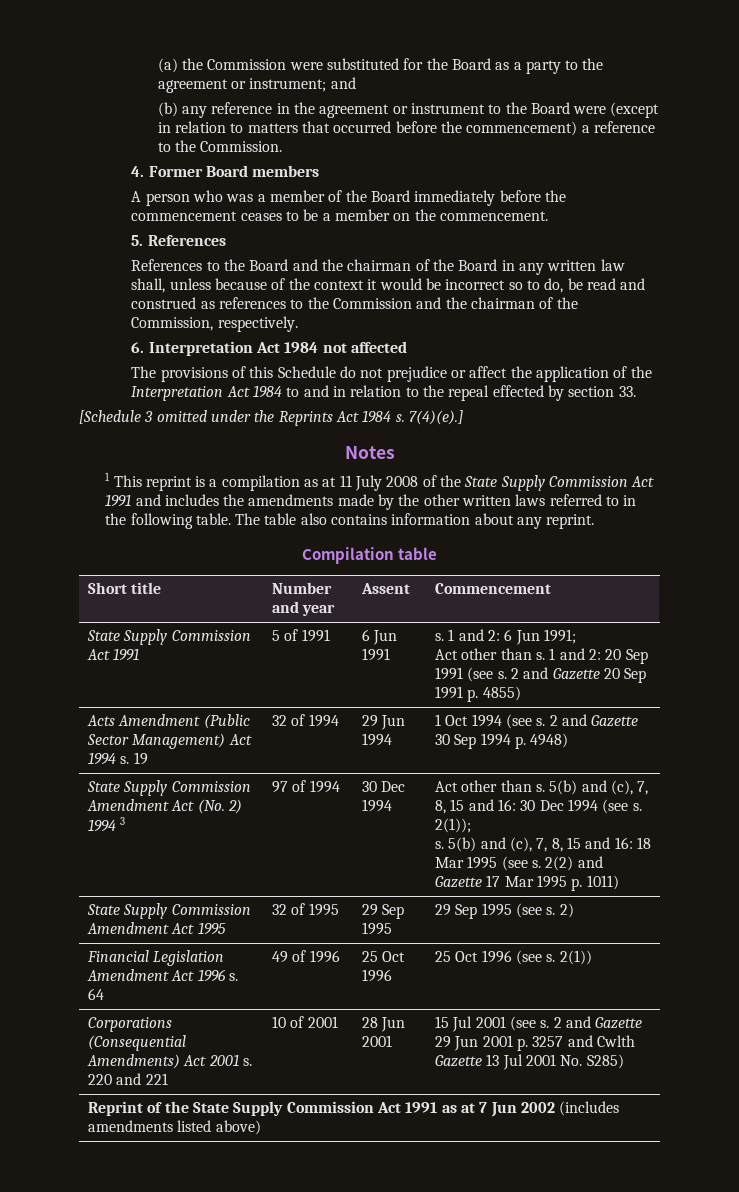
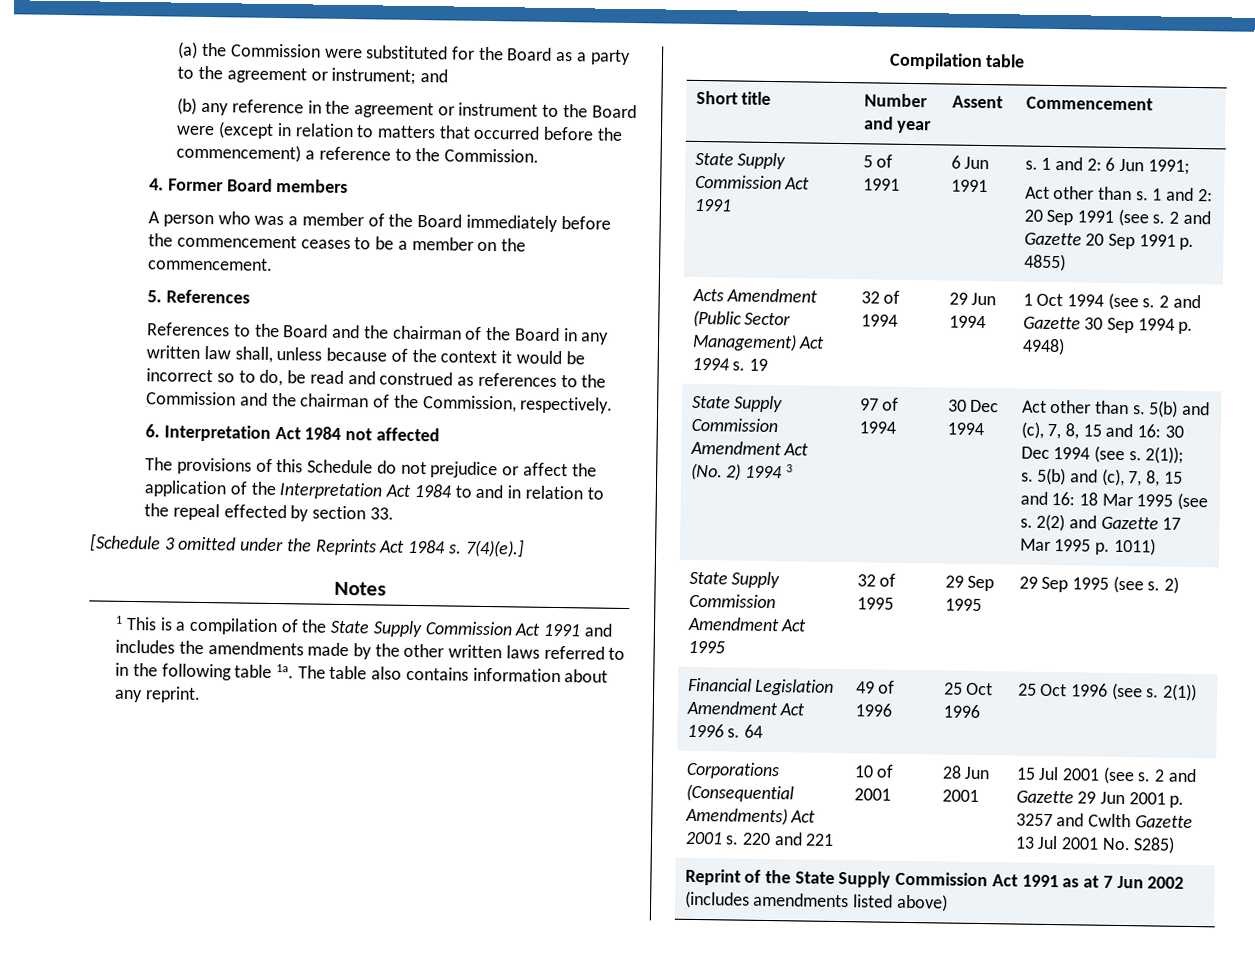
- 1 This reprint is a compilation as at 11 July 2008 of the State Supply Commission Act 1991 and includes the amendments made by the other written laws referred to in the following table.
+ 1 This is a compilation of the State Supply Commission Act 1991 and includes the amendments made by the other written laws referred to in the following table 1a.

